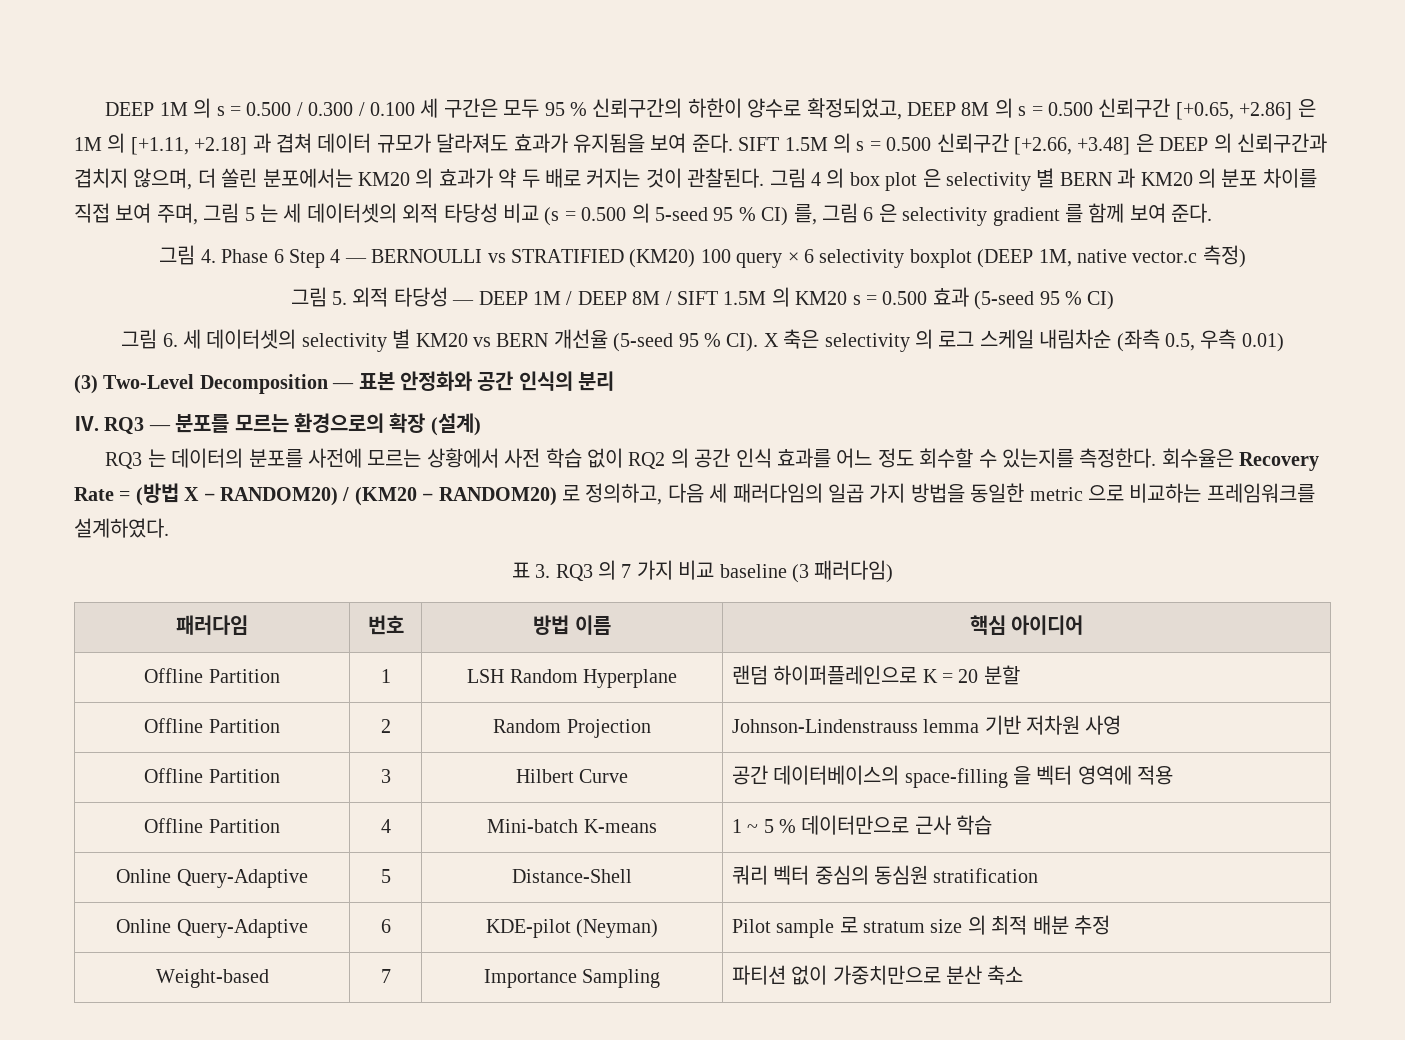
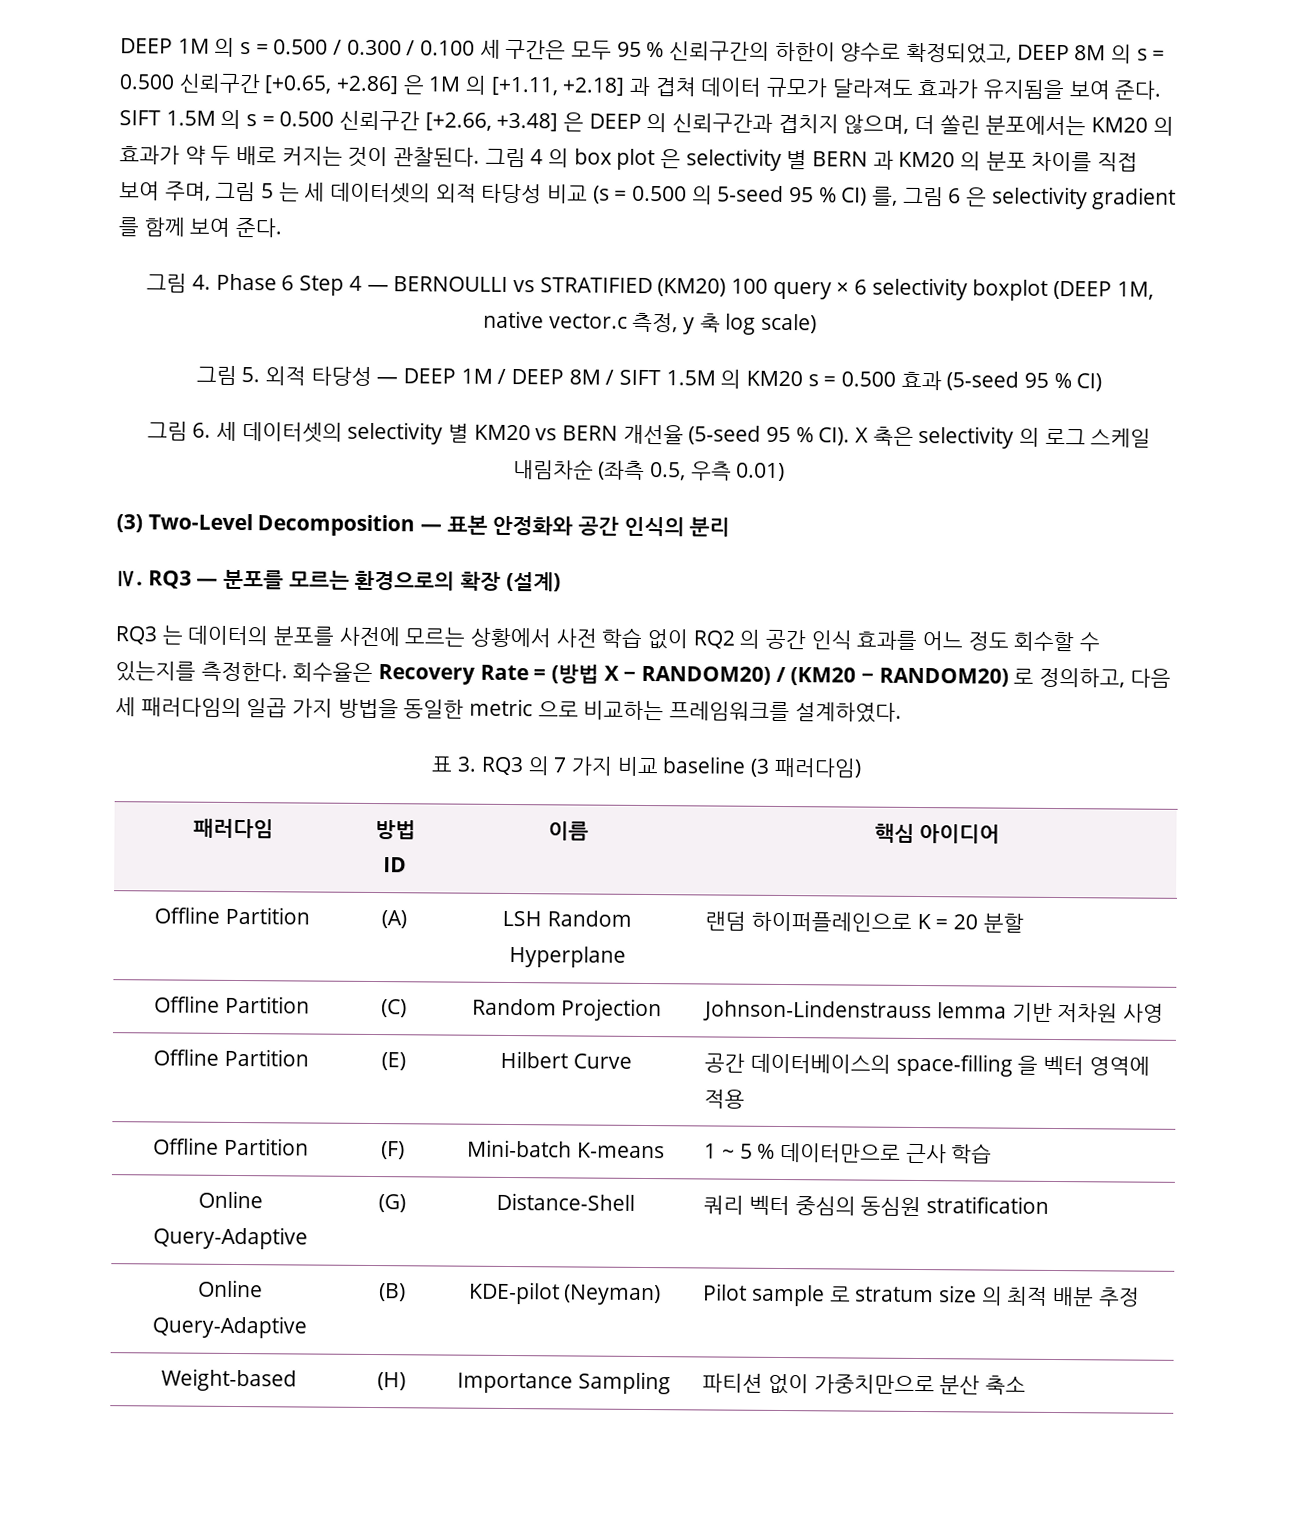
- 그림 4. Phase 6 Step 4 — BERNOULLI vs STRATIFIED (KM20) 100 query × 6 selectivity boxplot (DEEP 1M, native vector.c 측정)
+ 그림 4. Phase 6 Step 4 — BERNOULLI vs STRATIFIED (KM20) 100 query × 6 selectivity boxplot (DEEP 1M, native vector.c 측정, y 축 log scale)
- 패러다임 | 번호 | 방법 이름 | 핵심 아이디어
+ 패러다임 | 방법 ID | 이름 | 핵심 아이디어
- Offline Partition | 1 | LSH Random Hyperplane | 랜덤 하이퍼플레인으로 K = 20 분할
+ Offline Partition | (A) | LSH Random Hyperplane | 랜덤 하이퍼플레인으로 K = 20 분할
- Offline Partition | 2 | Random Projection | Johnson-Lindenstrauss lemma 기반 저차원 사영
+ Offline Partition | (C) | Random Projection | Johnson-Lindenstrauss lemma 기반 저차원 사영
- Offline Partition | 3 | Hilbert Curve | 공간 데이터베이스의 space-filling 을 벡터 영역에 적용
+ Offline Partition | (E) | Hilbert Curve | 공간 데이터베이스의 space-filling 을 벡터 영역에 적용
- Offline Partition | 4 | Mini-batch K-means | 1 ~ 5 % 데이터만으로 근사 학습
+ Offline Partition | (F) | Mini-batch K-means | 1 ~ 5 % 데이터만으로 근사 학습
- Online Query-Adaptive | 5 | Distance-Shell | 쿼리 벡터 중심의 동심원 stratification
+ Online Query-Adaptive | (G) | Distance-Shell | 쿼리 벡터 중심의 동심원 stratification
- Online Query-Adaptive | 6 | KDE-pilot (Neyman) | Pilot sample 로 stratum size 의 최적 배분 추정
+ Online Query-Adaptive | (B) | KDE-pilot (Neyman) | Pilot sample 로 stratum size 의 최적 배분 추정
- Weight-based | 7 | Importance Sampling | 파티션 없이 가중치만으로 분산 축소
+ Weight-based | (H) | Importance Sampling | 파티션 없이 가중치만으로 분산 축소

